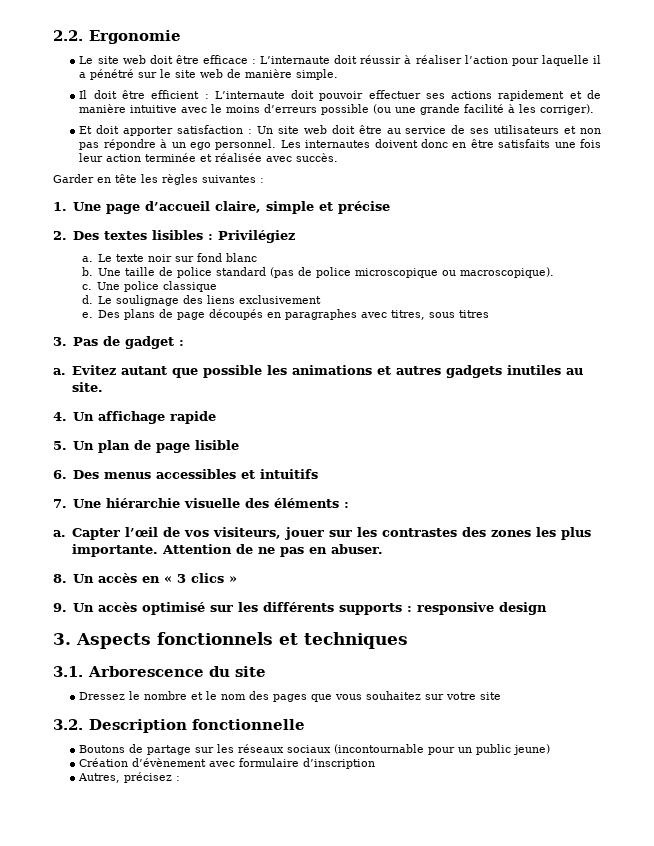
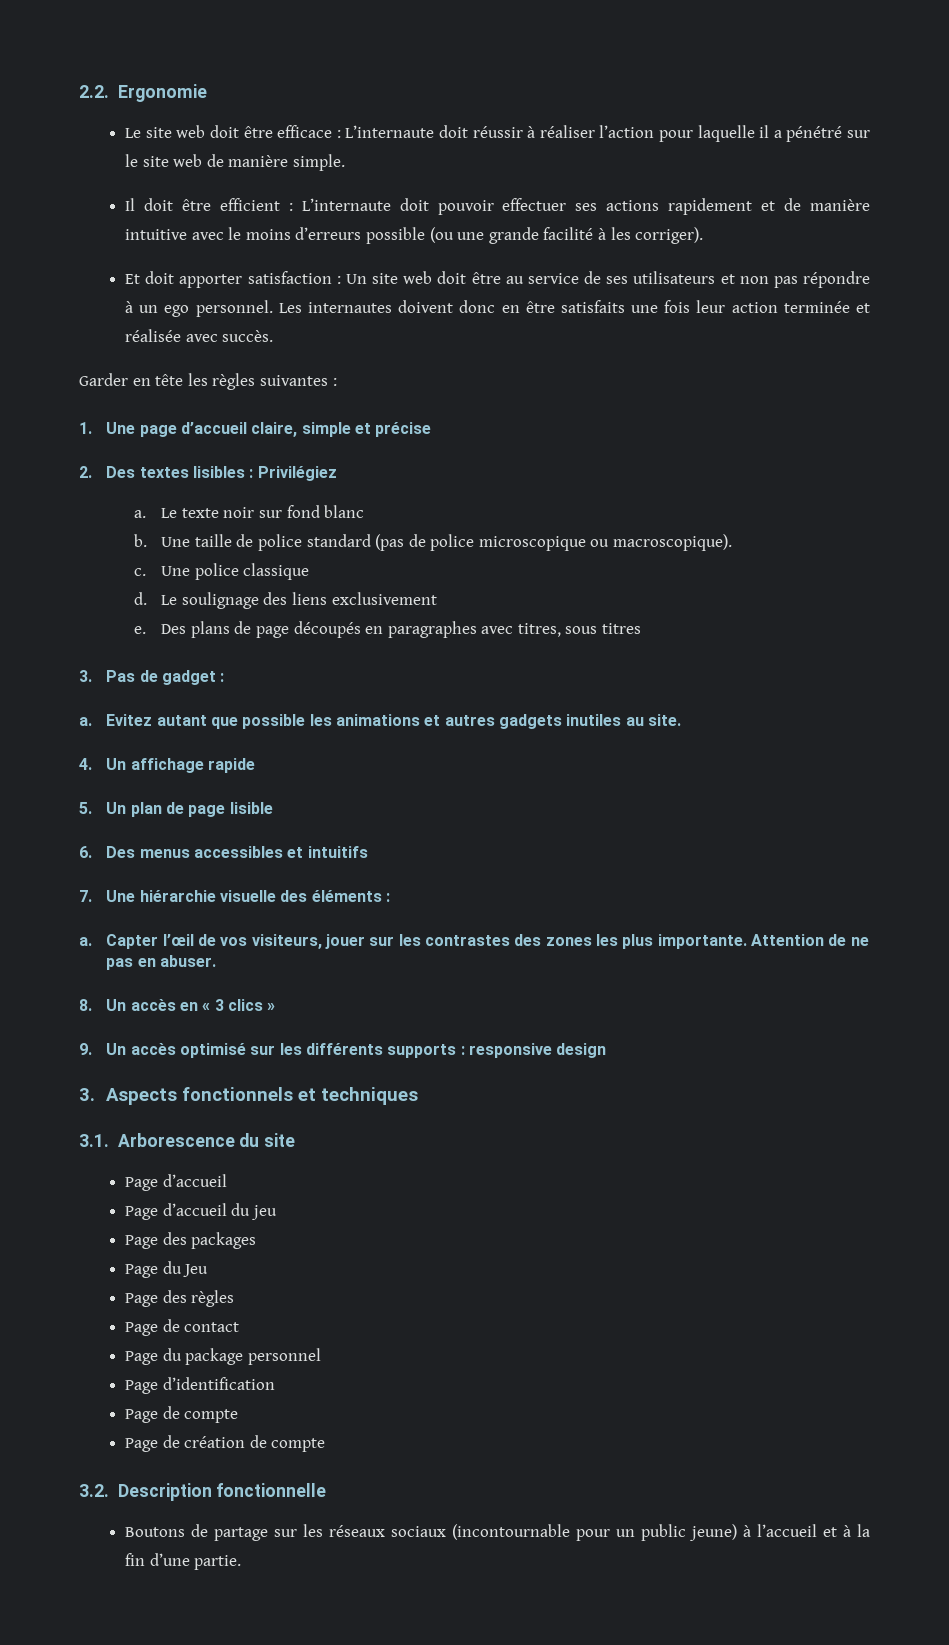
  3.1. Arborescence du site
- Dressez le nombre et le nom des pages que vous souhaitez sur votre site
+ Page d’accueil
+ Page d’accueil du jeu
+ Page des packages
+ Page du Jeu
+ Page des règles
+ Page de contact
+ Page du package personnel
+ Page d’identification
+ Page de compte
+ Page de création de compte
- Boutons de partage sur les réseaux sociaux (incontournable pour un public jeune)
- Création d’évènement avec formulaire d’inscription
- Autres, précisez :
+ Boutons de partage sur les réseaux sociaux (incontournable pour un public jeune) à l’accueil et à la fin d’une partie.

